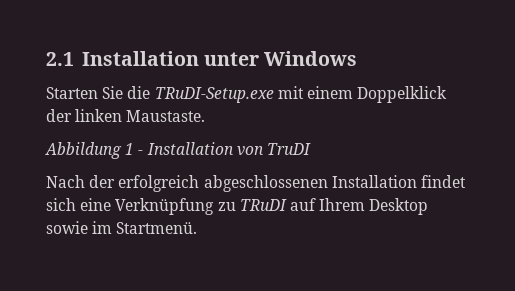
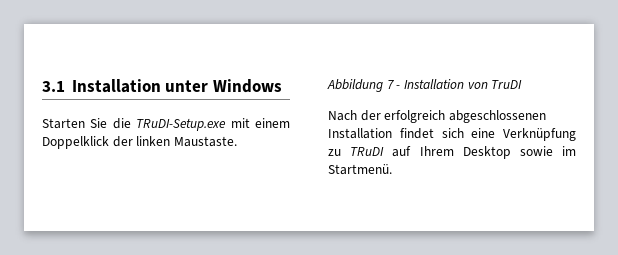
- 2.1 Installation unter Windows
+ 3.1 Installation unter Windows
- Abbildung 1 - Installation von TruDI
+ Abbildung 7 - Installation von TruDI

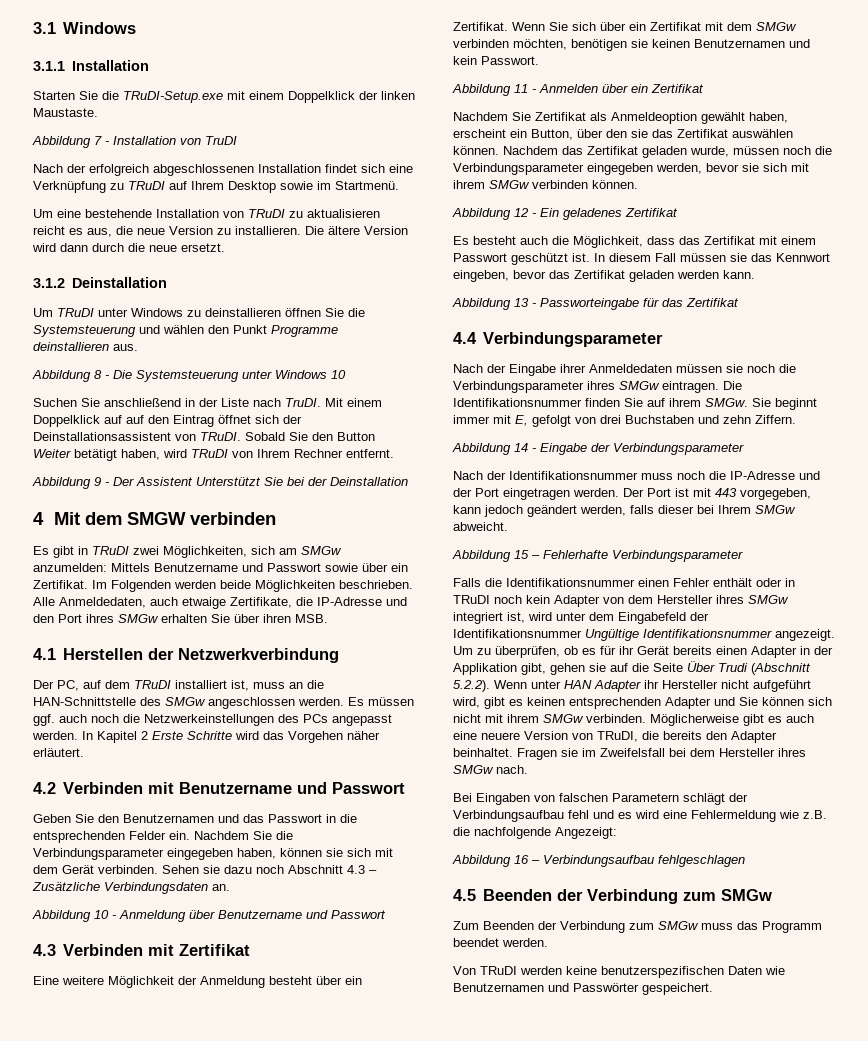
- 3.1 Installation unter Windows
+ 3.1 Windows
+ 3.1.1 Installation
+ Um eine bestehende Installation von TRuDI zu aktualisieren reicht es aus, die neue Version zu installieren. Die ältere Version wird dann durch die neue ersetzt.
+ 3.1.2 Deinstallation
+ Um TRuDI unter Windows zu deinstallieren öffnen Sie die Systemsteuerung und wählen den Punkt Programme deinstallieren aus.
+ Abbildung 8 - Die Systemsteuerung unter Windows 10
+ Suchen Sie anschließend in der Liste nach TruDI. Mit einem Doppelklick auf auf den Eintrag öffnet sich der Deinstallationsassistent von TRuDI. Sobald Sie den Button Weiter betätigt haben, wird TRuDI von Ihrem Rechner entfernt.
+ Abbildung 9 - Der Assistent Unterstützt Sie bei der Deinstallation
+ 4 Mit dem SMGW verbinden
+ Es gibt in TRuDI zwei Möglichkeiten, sich am SMGw anzumelden: Mittels Benutzername und Passwort sowie über ein Zertifikat. Im Folgenden werden beide Möglichkeiten beschrieben. Alle Anmeldedaten, auch etwaige Zertifikate, die IP-Adresse und den Port ihres SMGw erhalten Sie über ihren MSB.
+ 4.1 Herstellen der Netzwerkverbindung
+ Der PC, auf dem TRuDI installiert ist, muss an die HAN-Schnittstelle des SMGw angeschlossen werden. Es müssen ggf. auch noch die Netzwerkeinstellungen des PCs angepasst werden. In Kapitel 2 Erste Schritte wird das Vorgehen näher erläutert.
+ 4.2 Verbinden mit Benutzername und Passwort
+ Geben Sie den Benutzernamen und das Passwort in die entsprechenden Felder ein. Nachdem Sie die Verbindungsparameter eingegeben haben, können sie sich mit dem Gerät verbinden. Sehen sie dazu noch Abschnitt 4.3 – Zusätzliche Verbindungsdaten an.
+ Abbildung 10 - Anmeldung über Benutzername und Passwort
+ 4.3 Verbinden mit Zertifikat
+ Eine weitere Möglichkeit der Anmeldung besteht über ein Zertifikat. Wenn Sie sich über ein Zertifikat mit dem SMGw verbinden möchten, benötigen sie keinen Benutzernamen und kein Passwort.
+ Abbildung 11 - Anmelden über ein Zertifikat
+ Nachdem Sie Zertifikat als Anmeldeoption gewählt haben, erscheint ein Button, über den sie das Zertifikat auswählen können. Nachdem das Zertifikat geladen wurde, müssen noch die Verbindungsparameter eingegeben werden, bevor sie sich mit ihrem SMGw verbinden können.
+ Abbildung 12 - Ein geladenes Zertifikat
+ Es besteht auch die Möglichkeit, dass das Zertifikat mit einem Passwort geschützt ist. In diesem Fall müssen sie das Kennwort eingeben, bevor das Zertifikat geladen werden kann.
+ Abbildung 13 - Passworteingabe für das Zertifikat
+ 4.4 Verbindungsparameter
+ Nach der Eingabe ihrer Anmeldedaten müssen sie noch die Verbindungsparameter ihres SMGw eintragen. Die Identifikationsnummer finden Sie auf ihrem SMGw. Sie beginnt immer mit E, gefolgt von drei Buchstaben und zehn Ziffern.
+ Abbildung 14 - Eingabe der Verbindungsparameter
+ Nach der Identifikationsnummer muss noch die IP-Adresse und der Port eingetragen werden. Der Port ist mit 443 vorgegeben, kann jedoch geändert werden, falls dieser bei Ihrem SMGw abweicht.
+ Abbildung 15 – Fehlerhafte Verbindungsparameter
+ Falls die Identifikationsnummer einen Fehler enthält oder in TRuDI noch kein Adapter von dem Hersteller ihres SMGw integriert ist, wird unter dem Eingabefeld der Identifikationsnummer Ungültige Identifikationsnummer angezeigt. Um zu überprüfen, ob es für ihr Gerät bereits einen Adapter in der Applikation gibt, gehen sie auf die Seite Über Trudi (Abschnitt 5.2.2). Wenn unter HAN Adapter ihr Hersteller nicht aufgeführt wird, gibt es keinen entsprechenden Adapter und Sie können sich nicht mit ihrem SMGw verbinden. Möglicherweise gibt es auch eine neuere Version von TRuDI, die bereits den Adapter beinhaltet. Fragen sie im Zweifelsfall bei dem Hersteller ihres SMGw nach.
+ Bei Eingaben von falschen Parametern schlägt der Verbindungsaufbau fehl und es wird eine Fehlermeldung wie z.B. die nachfolgende Angezeigt:
+ Abbildung 16 – Verbindungsaufbau fehlgeschlagen
+ 4.5 Beenden der Verbindung zum SMGw
+ Zum Beenden der Verbindung zum SMGw muss das Programm beendet werden.
+ Von TRuDI werden keine benutzerspezifischen Daten wie Benutzernamen und Passwörter gespeichert.

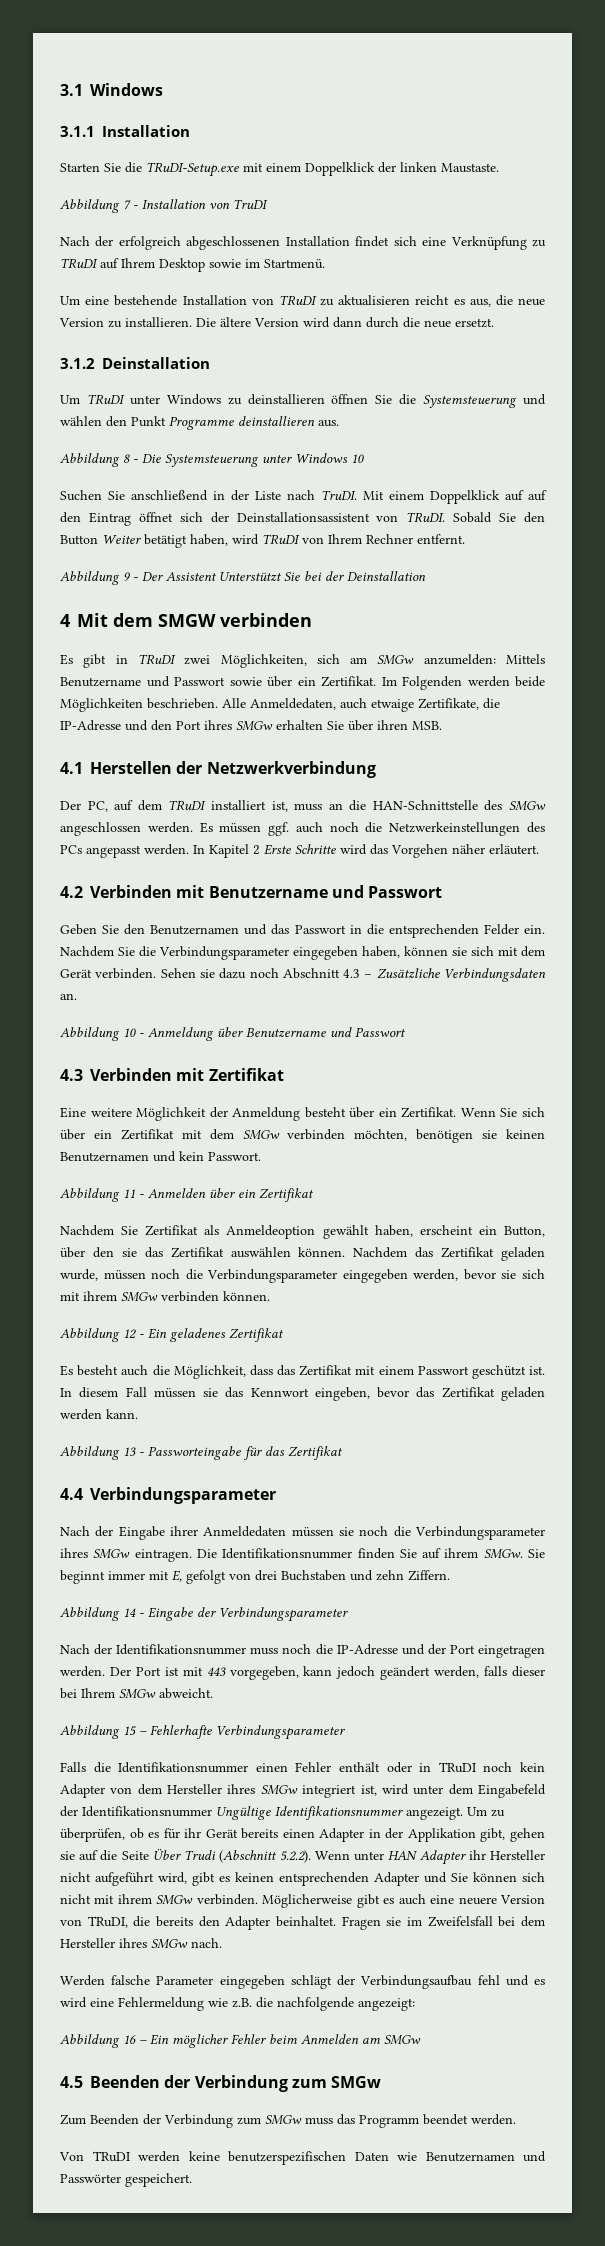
- Bei Eingaben von falschen Parametern schlägt der Verbindungsaufbau fehl und es wird eine Fehlermeldung wie z.B. die nachfolgende Angezeigt:
+ Werden falsche Parameter eingegeben schlägt der Verbindungsaufbau fehl und es wird eine Fehlermeldung wie z.B. die nachfolgende angezeigt:
- Abbildung 16 – Verbindungsaufbau fehlgeschlagen
+ Abbildung 16 – Ein möglicher Fehler beim Anmelden am SMGw

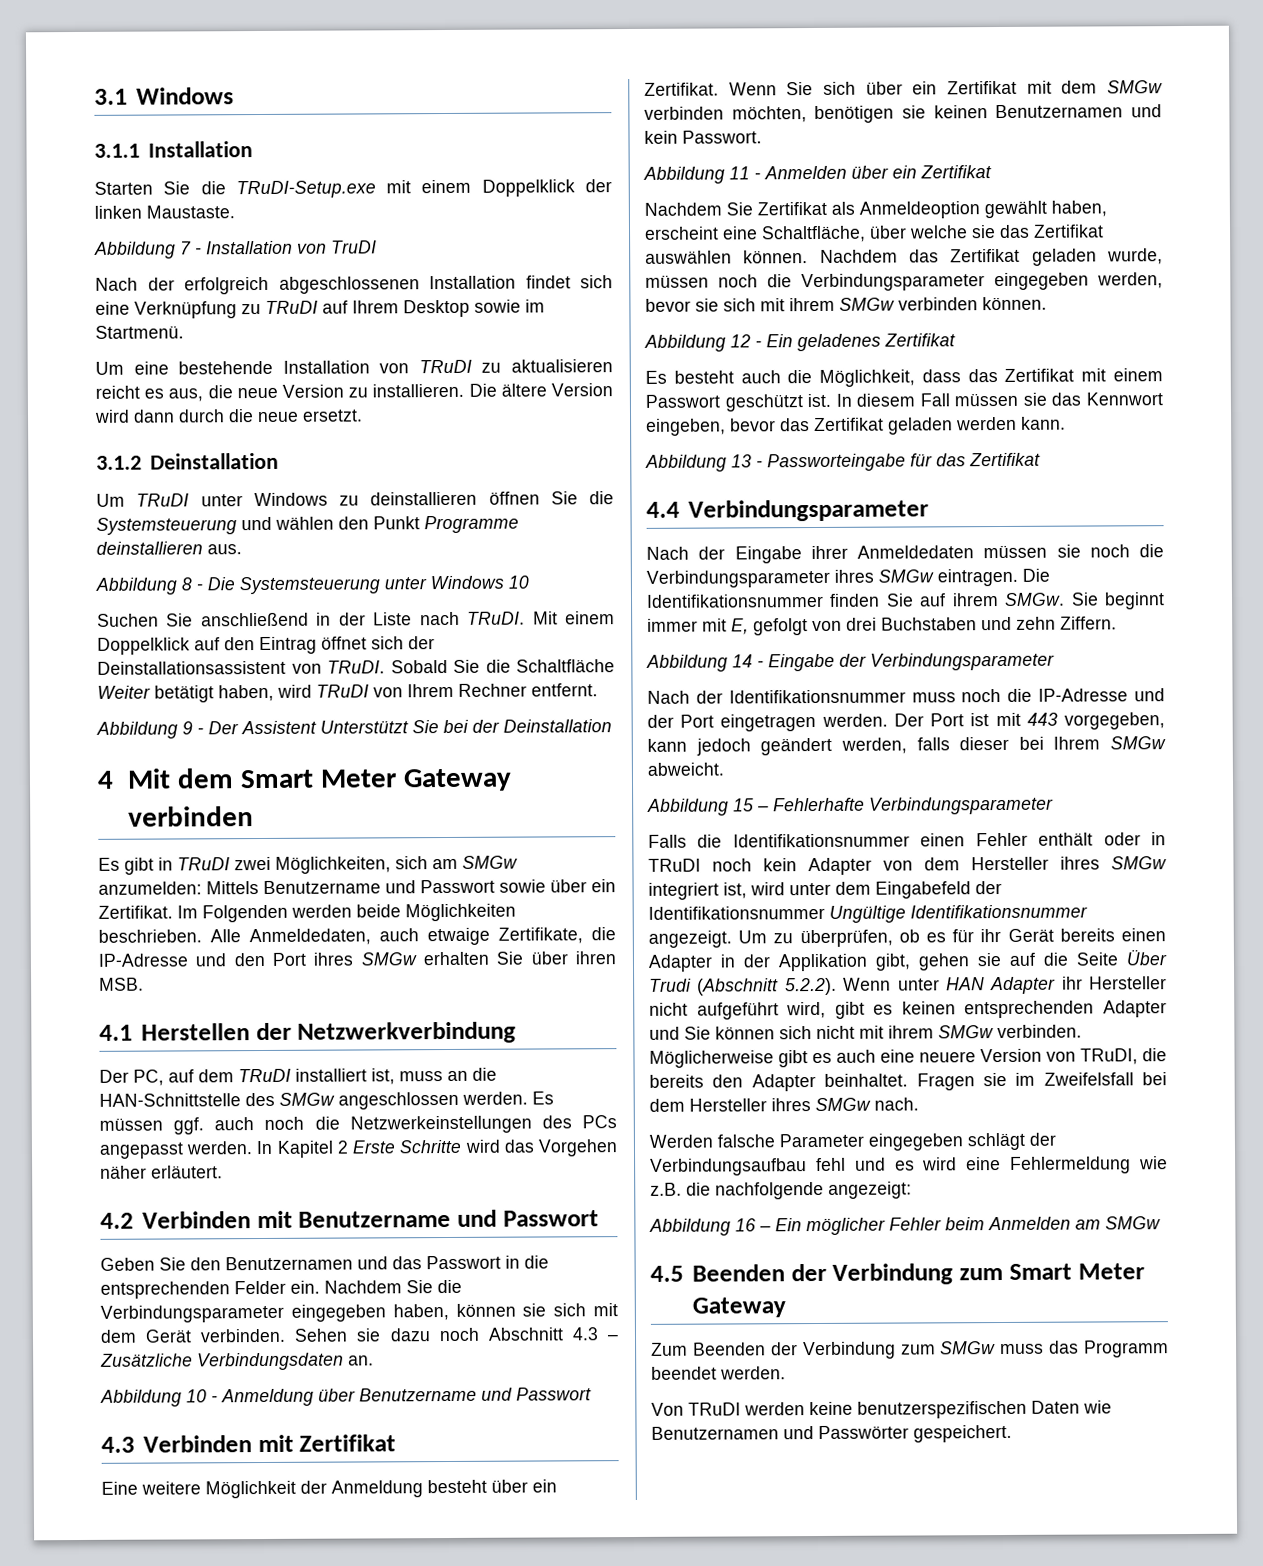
- Suchen Sie anschließend in der Liste nach TruDI.
+ Suchen Sie anschließend in der Liste nach TRuDI.
- Mit einem Doppelklick auf auf den Eintrag öffnet sich der Deinstallationsassistent von TRuDI.
+ Mit einem Doppelklick auf den Eintrag öffnet sich der Deinstallationsassistent von TRuDI.
- Sobald Sie den Button Weiter betätigt haben, wird TRuDI von Ihrem Rechner entfernt.
+ Sobald Sie die Schaltfläche Weiter betätigt haben, wird TRuDI von Ihrem Rechner entfernt.
- 4 Mit dem SMGW verbinden
+ 4 Mit dem Smart Meter Gateway verbinden
- Nachdem Sie Zertifikat als Anmeldeoption gewählt haben, erscheint ein Button, über den sie das Zertifikat auswählen können.
+ Nachdem Sie Zertifikat als Anmeldeoption gewählt haben, erscheint eine Schaltfläche, über welche sie das Zertifikat auswählen können.
- 4.5 Beenden der Verbindung zum SMGw
+ 4.5 Beenden der Verbindung zum Smart Meter Gateway

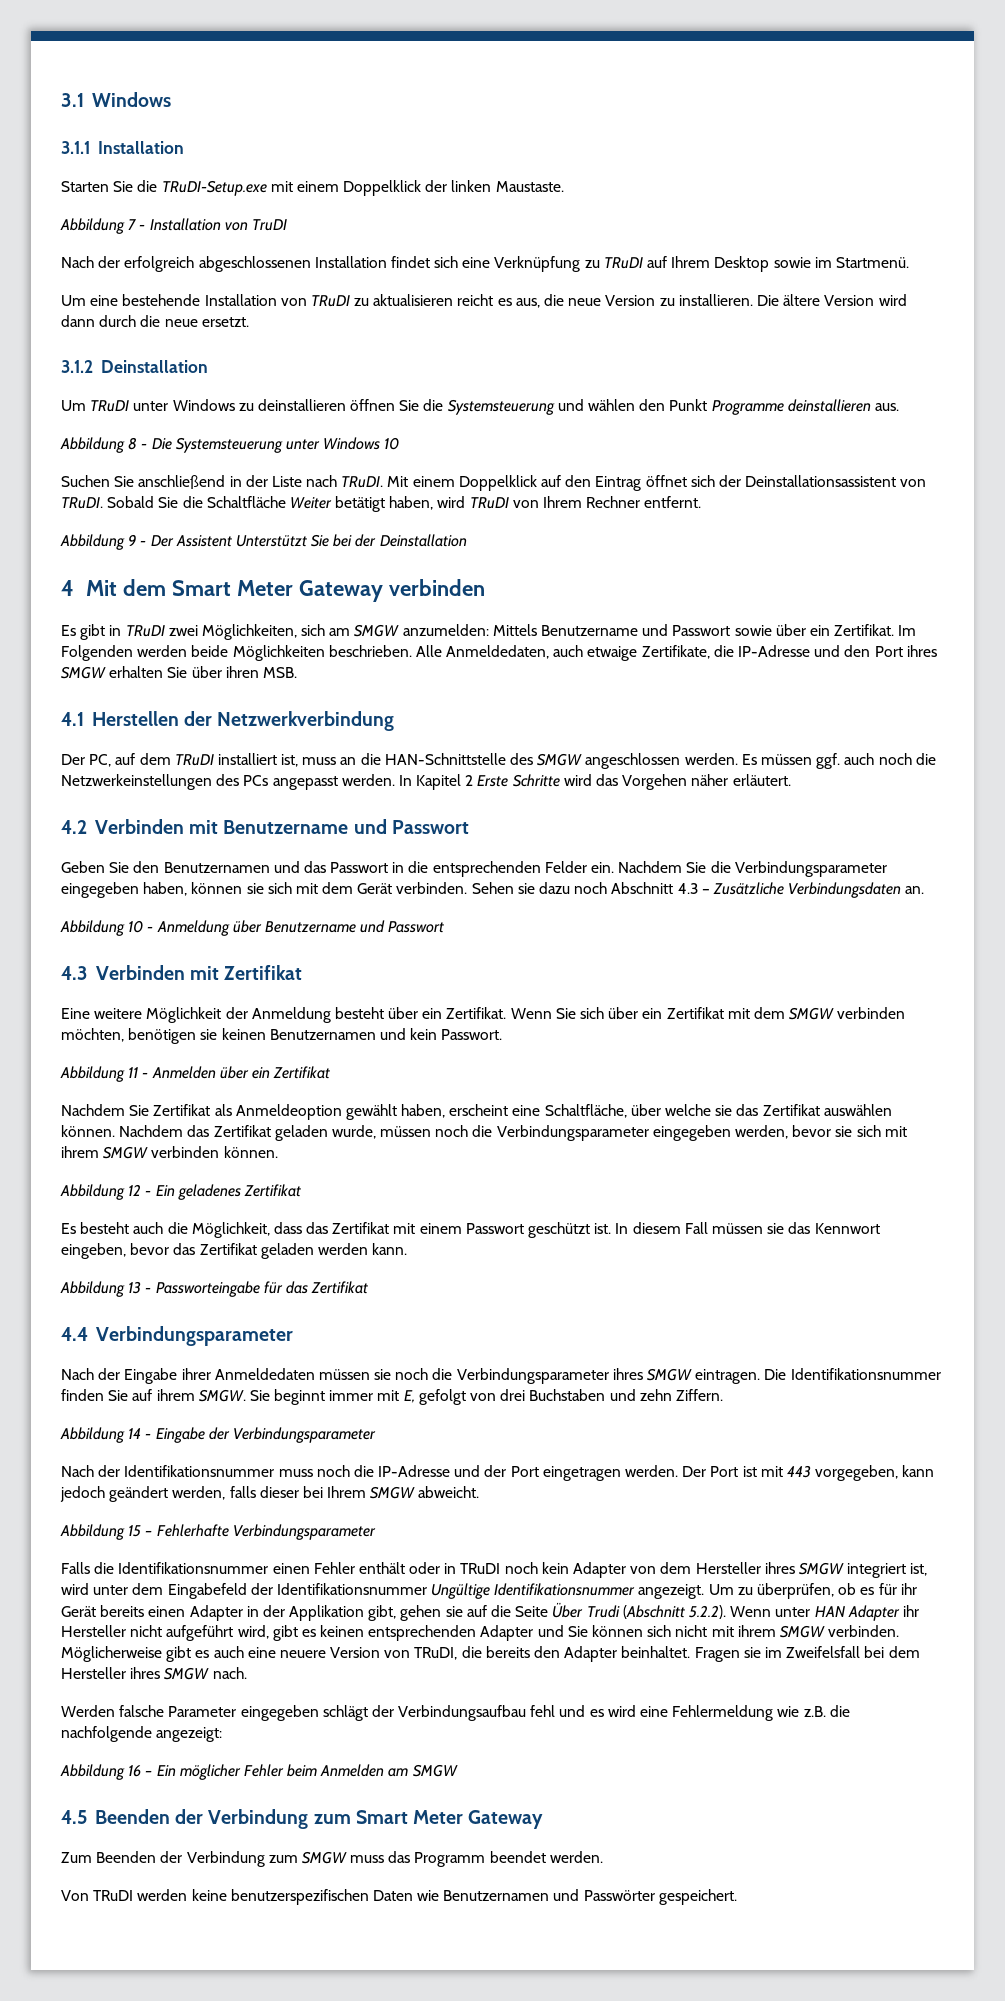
- Es gibt in TRuDI zwei Möglichkeiten, sich am SMGw anzumelden: Mittels Benutzername und Passwort sowie über ein Zertifikat.
+ Es gibt in TRuDI zwei Möglichkeiten, sich am SMGW anzumelden: Mittels Benutzername und Passwort sowie über ein Zertifikat.
- Alle Anmeldedaten, auch etwaige Zertifikate, die IP-Adresse und den Port ihres SMGw erhalten Sie über ihren MSB.
+ Alle Anmeldedaten, auch etwaige Zertifikate, die IP-Adresse und den Port ihres SMGW erhalten Sie über ihren MSB.
- Der PC, auf dem TRuDI installiert ist, muss an die HAN-Schnittstelle des SMGw angeschlossen werden.
+ Der PC, auf dem TRuDI installiert ist, muss an die HAN-Schnittstelle des SMGW angeschlossen werden.
- Wenn Sie sich über ein Zertifikat mit dem SMGw verbinden möchten, benötigen sie keinen Benutzernamen und kein Passwort.
+ Wenn Sie sich über ein Zertifikat mit dem SMGW verbinden möchten, benötigen sie keinen Benutzernamen und kein Passwort.
- Nachdem das Zertifikat geladen wurde, müssen noch die Verbindungsparameter eingegeben werden, bevor sie sich mit ihrem SMGw verbinden können.
+ Nachdem das Zertifikat geladen wurde, müssen noch die Verbindungsparameter eingegeben werden, bevor sie sich mit ihrem SMGW verbinden können.
- Nach der Eingabe ihrer Anmeldedaten müssen sie noch die Verbindungsparameter ihres SMGw eintragen.
+ Nach der Eingabe ihrer Anmeldedaten müssen sie noch die Verbindungsparameter ihres SMGW eintragen.
- Die Identifikationsnummer finden Sie auf ihrem SMGw.
+ Die Identifikationsnummer finden Sie auf ihrem SMGW.
- Der Port ist mit 443 vorgegeben, kann jedoch geändert werden, falls dieser bei Ihrem SMGw abweicht.
+ Der Port ist mit 443 vorgegeben, kann jedoch geändert werden, falls dieser bei Ihrem SMGW abweicht.
- Falls die Identifikationsnummer einen Fehler enthält oder in TRuDI noch kein Adapter von dem Hersteller ihres SMGw integriert ist, wird unter dem Eingabefeld der Identifikationsnummer Ungültige Identifikationsnummer angezeigt.
+ Falls die Identifikationsnummer einen Fehler enthält oder in TRuDI noch kein Adapter von dem Hersteller ihres SMGW integriert ist, wird unter dem Eingabefeld der Identifikationsnummer Ungültige Identifikationsnummer angezeigt.
- Um zu überprüfen, ob es für ihr Gerät bereits einen Adapter in der Applikation gibt, gehen sie auf die Seite Über Trudi (Abschnitt 5.2.2). Wenn unter HAN Adapter ihr Hersteller nicht aufgeführt wird, gibt es keinen entsprechenden Adapter und Sie können sich nicht mit ihrem SMGw verbinden.
+ Um zu überprüfen, ob es für ihr Gerät bereits einen Adapter in der Applikation gibt, gehen sie auf die Seite Über Trudi (Abschnitt 5.2.2). Wenn unter HAN Adapter ihr Hersteller nicht aufgeführt wird, gibt es keinen entsprechenden Adapter und Sie können sich nicht mit ihrem SMGW verbinden.
- Fragen sie im Zweifelsfall bei dem Hersteller ihres SMGw nach.
+ Fragen sie im Zweifelsfall bei dem Hersteller ihres SMGW nach.
- Abbildung 16 – Ein möglicher Fehler beim Anmelden am SMGw
+ Abbildung 16 – Ein möglicher Fehler beim Anmelden am SMGW
- Zum Beenden der Verbindung zum SMGw muss das Programm beendet werden.
+ Zum Beenden der Verbindung zum SMGW muss das Programm beendet werden.

